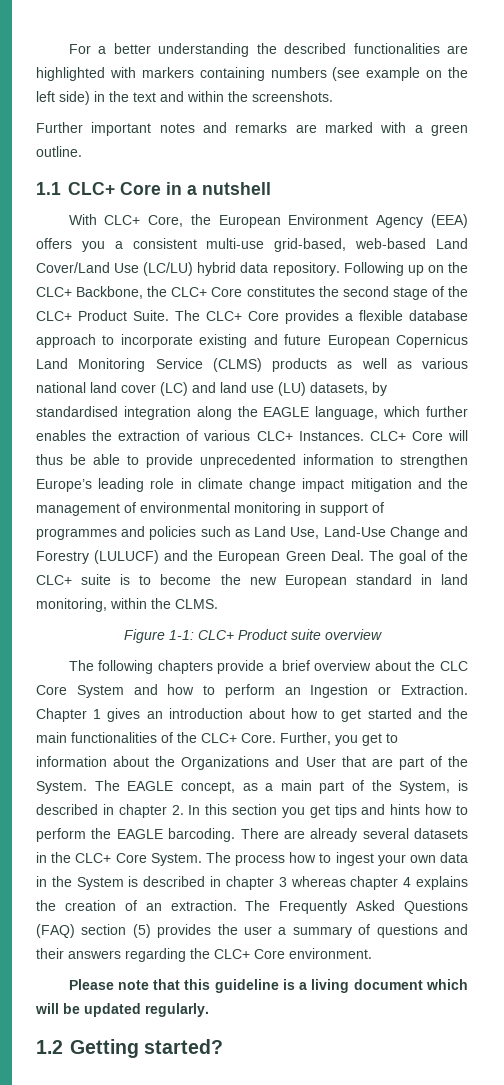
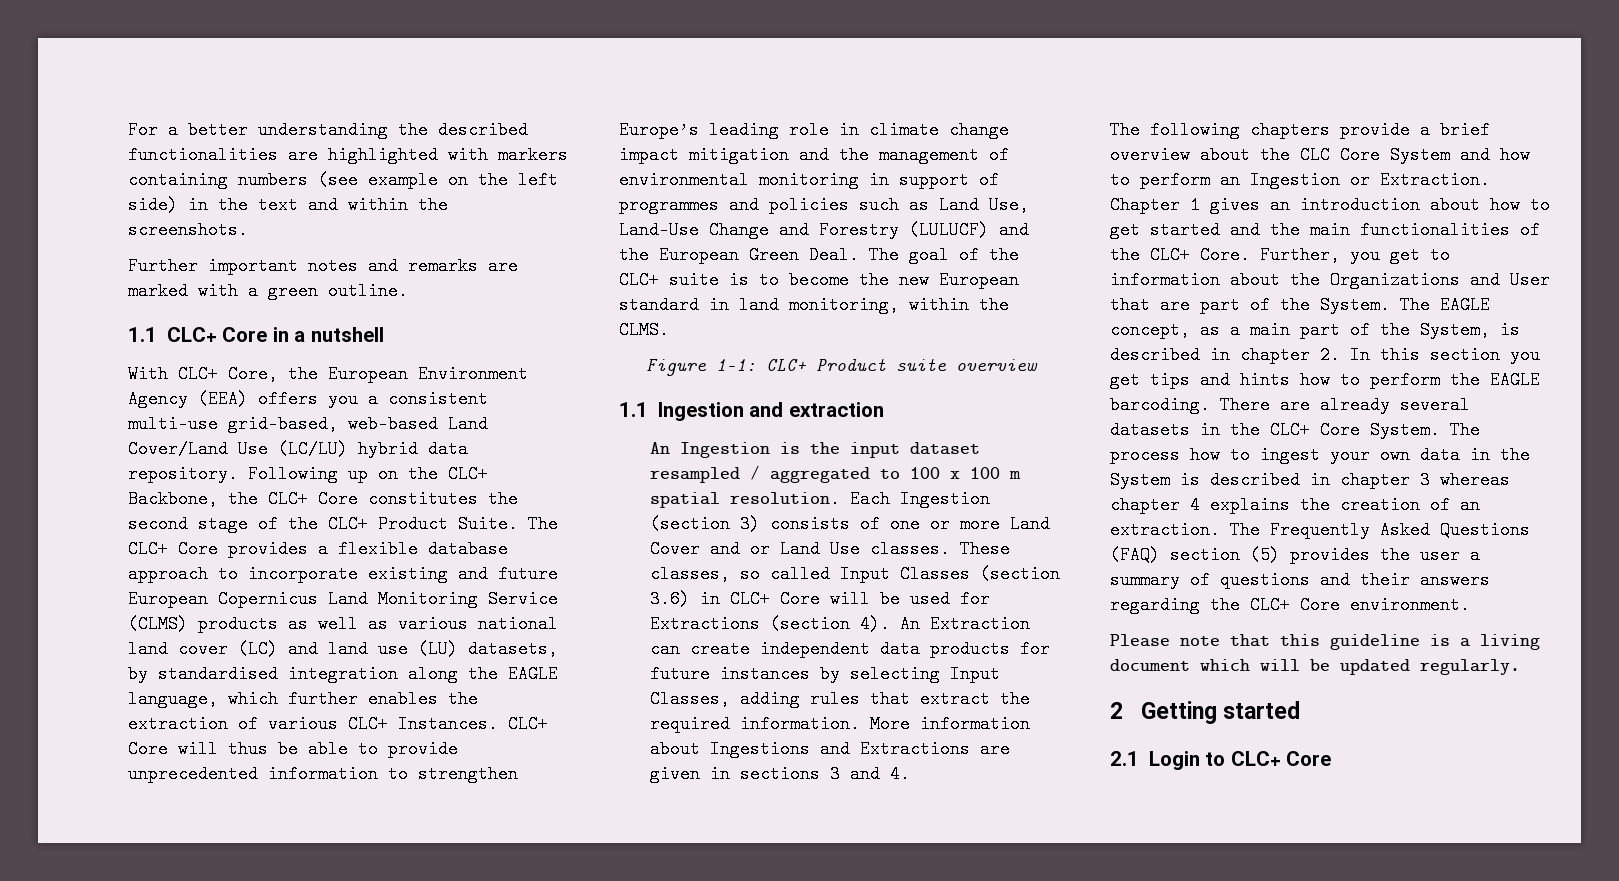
+ 1.1 Ingestion and extraction
+ An Ingestion is the input dataset resampled / aggregated to 100 x 100 m spatial resolution. Each Ingestion (section 3) consists of one or more Land Cover and or Land Use classes. These classes, so called Input Classes (section 3.6) in CLC+ Core will be used for Extractions (section 4). An Extraction can create independent data products for future instances by selecting Input Classes, adding rules that extract the required information. More information about Ingestions and Extractions are given in sections 3 and 4.
- 1.2 Getting started?
+ 2 Getting started
+ 2.1 Login to CLC+ Core

